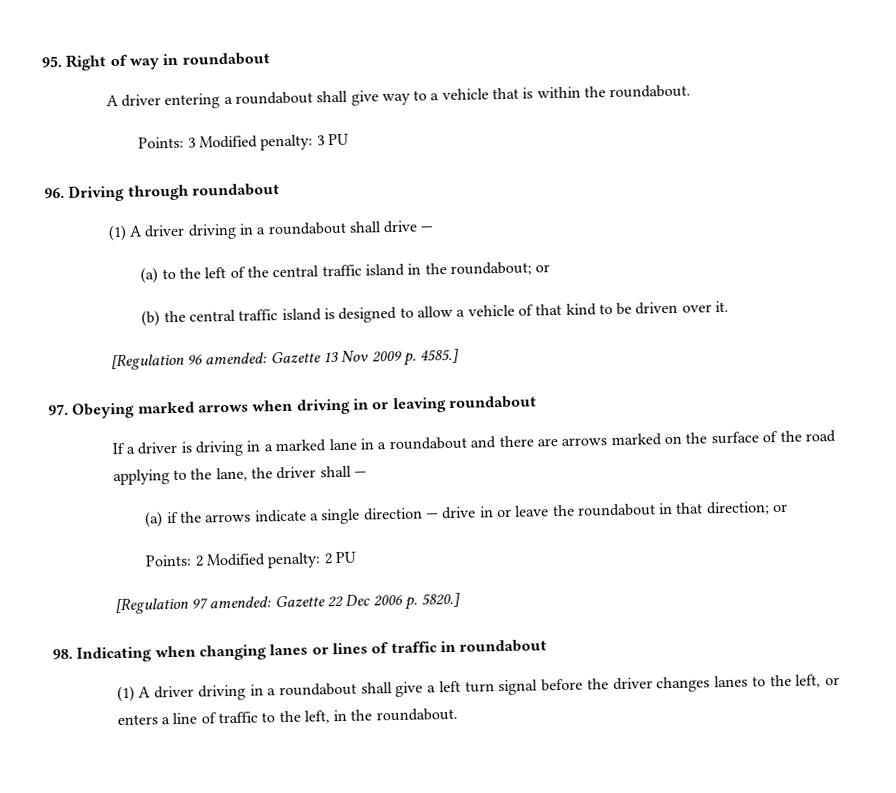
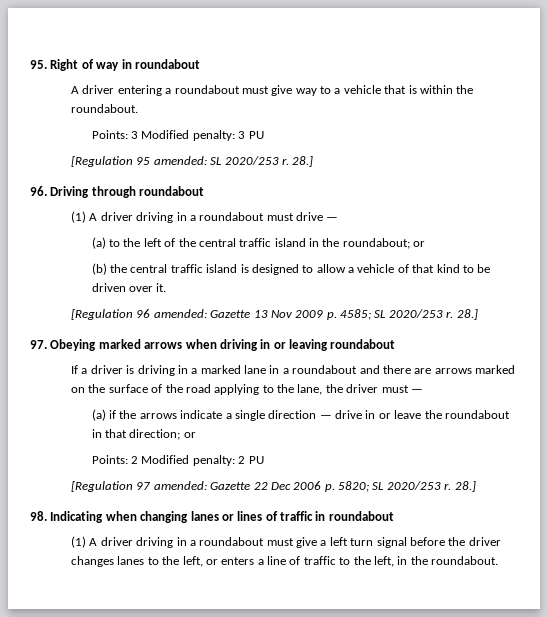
- A driver entering a roundabout shall give way to a vehicle that is within the roundabout.
+ A driver entering a roundabout must give way to a vehicle that is within the roundabout.
+ [Regulation 95 amended: SL 2020/253 r. 28.]
- (1) A driver driving in a roundabout shall drive —
+ (1) A driver driving in a roundabout must drive —
- [Regulation 96 amended: Gazette 13 Nov 2009 p. 4585.]
+ [Regulation 96 amended: Gazette 13 Nov 2009 p. 4585; SL 2020/253 r. 28.]
- If a driver is driving in a marked lane in a roundabout and there are arrows marked on the surface of the road applying to the lane, the driver shall —
+ If a driver is driving in a marked lane in a roundabout and there are arrows marked on the surface of the road applying to the lane, the driver must —
- [Regulation 97 amended: Gazette 22 Dec 2006 p. 5820.]
+ [Regulation 97 amended: Gazette 22 Dec 2006 p. 5820; SL 2020/253 r. 28.]
- (1) A driver driving in a roundabout shall give a left turn signal before the driver changes lanes to the left, or enters a line of traffic to the left, in the roundabout.
+ (1) A driver driving in a roundabout must give a left turn signal before the driver changes lanes to the left, or enters a line of traffic to the left, in the roundabout.

